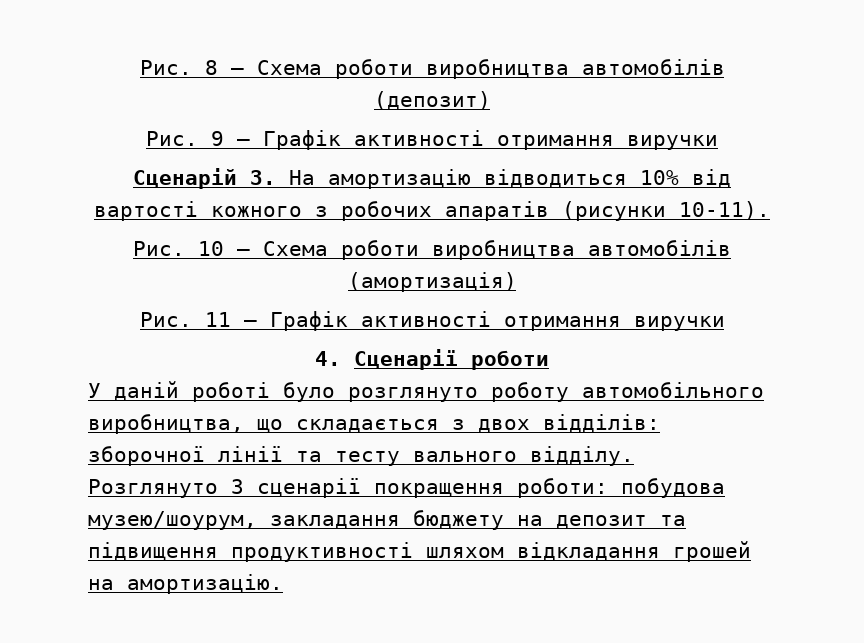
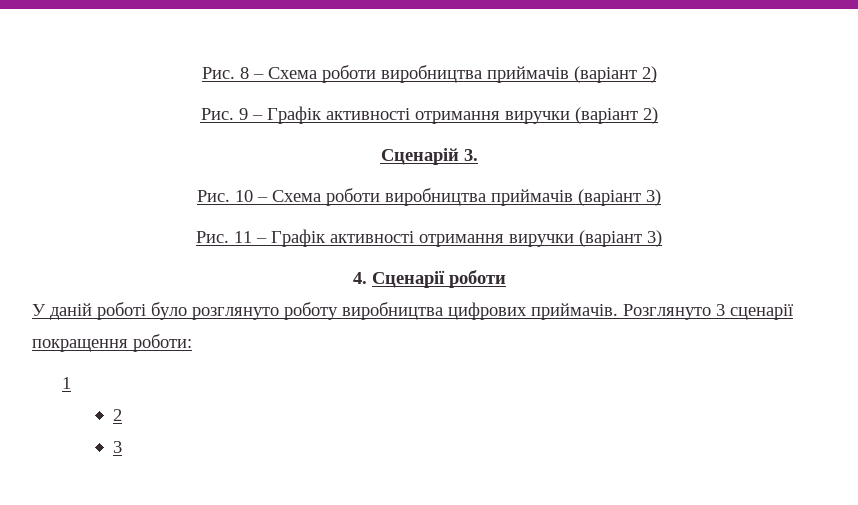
- Рис. 8 – Схема роботи виробництва автомобілів (депозит)
+ Рис. 8 – Схема роботи виробництва приймачів (варіант 2)
- Рис. 9 – Графік активності отримання виручки
+ Рис. 9 – Графік активності отримання виручки (варіант 2)
- Сценарій 3. На амортизацію відводиться 10% від вартості кожного з робочих апаратів (рисунки 10-11).
+ Сценарій 3.
- Рис. 10 – Схема роботи виробництва автомобілів (амортизація)
+ Рис. 10 – Схема роботи виробництва приймачів (варіант 3)
- Рис. 11 – Графік активності отримання виручки
+ Рис. 11 – Графік активності отримання виручки (варіант 3)
- У даній роботі було розглянуто роботу автомобільного виробництва, що складається з двох відділів: зборочної лінії та тесту вального відділу.
+ У даній роботі було розглянуто роботу виробництва цифрових приймачів.
- Розглянуто 3 сценарії покращення роботи: побудова музею/шоурум, закладання бюджету на депозит та підвищення продуктивності шляхом відкладання грошей на амортизацію.
+ Розглянуто 3 сценарії покращення роботи:
+ 1
+ 2
+ 3

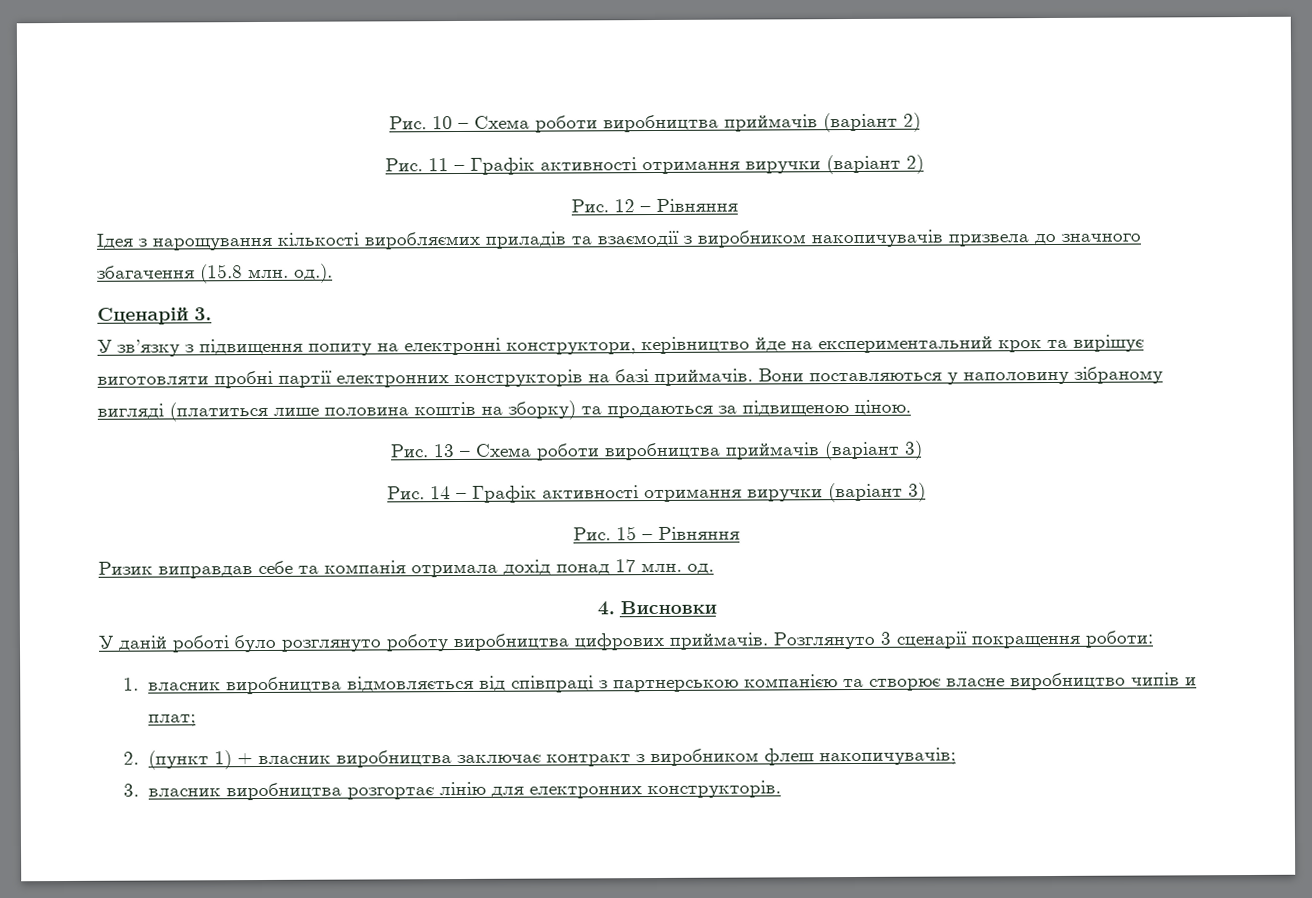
- Рис. 8 – Схема роботи виробництва приймачів (варіант 2)
+ Рис. 10 – Схема роботи виробництва приймачів (варіант 2)
- Рис. 9 – Графік активності отримання виручки (варіант 2)
+ Рис. 11 – Графік активності отримання виручки (варіант 2)
+ Рис. 12 – Рівняння
+ Ідея з нарощування кількості виробляємих приладів та взаємодії з виробником накопичувачів призвела до значного збагачення (15.8 млн. од.).
  Сценарій 3.
- Рис. 10 – Схема роботи виробництва приймачів (варіант 3)
+ У зв’язку з підвищення попиту на електронні конструктори, керівництво йде на експериментальний крок та вирішує виготовляти пробні партії електронних конструкторів на базі приймачів. Вони поставляються у наполовину зібраному вигляді (платиться лише половина коштів на зборку) та продаються за підвищеною ціною.
+ Рис. 13 – Схема роботи виробництва приймачів (варіант 3)
- Рис. 11 – Графік активності отримання виручки (варіант 3)
+ Рис. 14 – Графік активності отримання виручки (варіант 3)
+ Рис. 15 – Рівняння
+ Ризик виправдав себе та компанія отримала дохід понад 17 млн. од.
- 4. Сценарії роботи
+ 4. Висновки
- 1
- 2
- 3
+ 1. власник виробництва відмовляється від співпраці з партнерською компанією та створює власне виробництво чипів и плат;
+ 2. (пункт 1) + власник виробництва заключає контракт з виробником флеш накопичувачів;
+ 3. власник виробництва розгортає лінію для електронних конструкторів.

